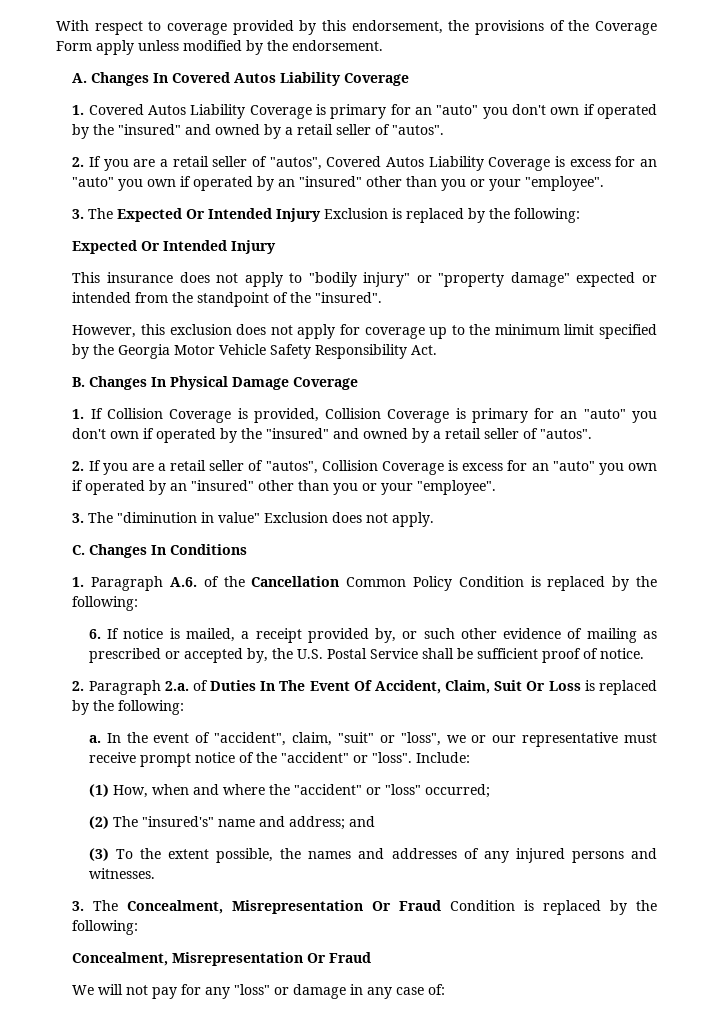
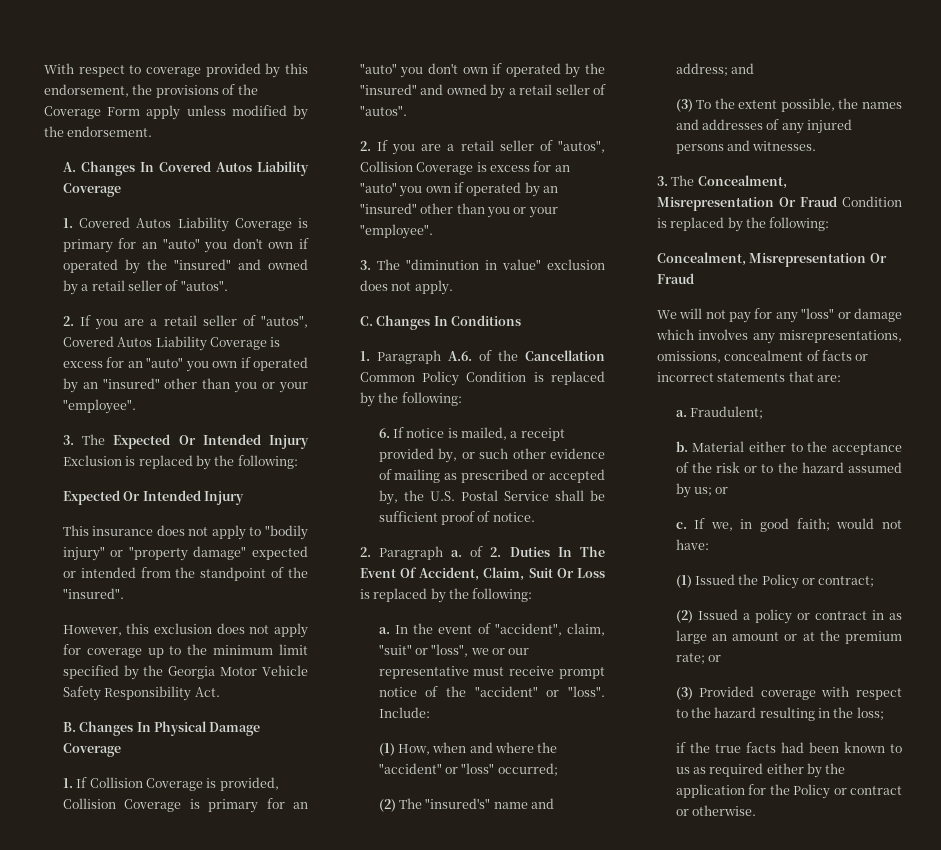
- 3. The "diminution in value" Exclusion does not apply.
+ 3. The "diminution in value" exclusion does not apply.
- 2. Paragraph 2.a. of Duties In The Event Of Accident, Claim, Suit Or Loss is replaced by the following:
+ 2. Paragraph a. of 2. Duties In The Event Of Accident, Claim, Suit Or Loss is replaced by the following:
- We will not pay for any "loss" or damage in any case of:
+ We will not pay for any "loss" or damage which involves any misrepresentations, omissions, concealment of facts or incorrect statements that are:
+ a. Fraudulent;
+ b. Material either to the acceptance of the risk or to the hazard assumed by us; or
+ c. If we, in good faith; would not have:
+ (1) Issued the Policy or contract;
+ (2) Issued a policy or contract in as large an amount or at the premium rate; or
+ (3) Provided coverage with respect to the hazard resulting in the loss;
+ if the true facts had been known to us as required either by the application for the Policy or contract or otherwise.

